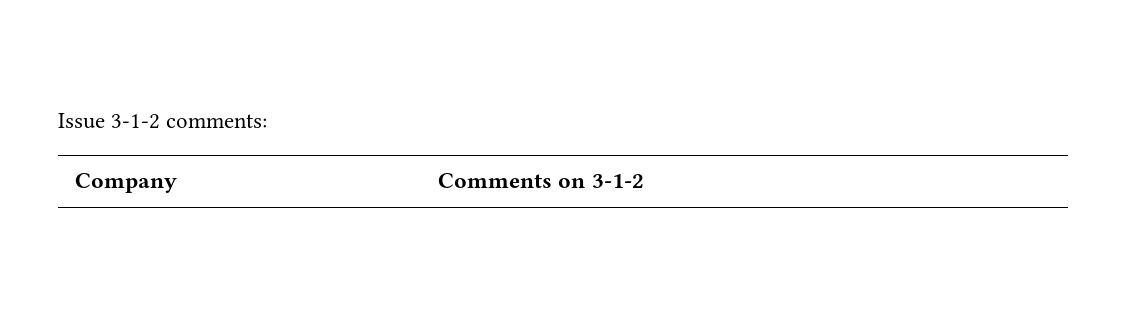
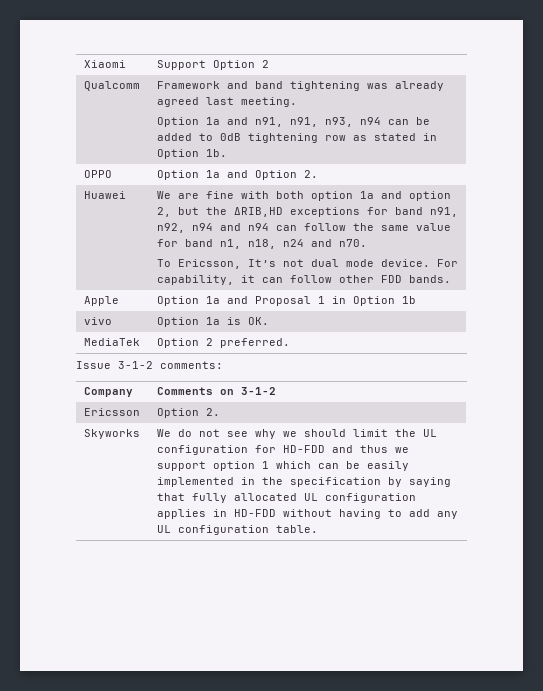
+ Xiaomi | Support Option 2
+ Qualcomm | Framework and band tightening was already agreed last meeting.
+ Option 1a and n91, n91, n93, n94 can be added to 0dB tightening row as stated in Option 1b.
+ OPPO | Option 1a and Option 2.
+ Huawei | We are fine with both option 1a and option 2, but the ΔRIB,HD exceptions for band n91, n92, n94 and n94 can follow the same value for band n1, n18, n24 and n70.
+ To Ericsson, It’s not dual mode device. For capability, it can follow other FDD bands.
+ Apple | Option 1a and Proposal 1 in Option 1b
+ vivo | Option 1a is OK.
+ MediaTek | Option 2 preferred.
+ Ericsson | Option 2.
+ Skyworks | We do not see why we should limit the UL configuration for HD-FDD and thus we support option 1 which can be easily implemented in the specification by saying that fully allocated UL configuration applies in HD-FDD without having to add any UL configuration table.

